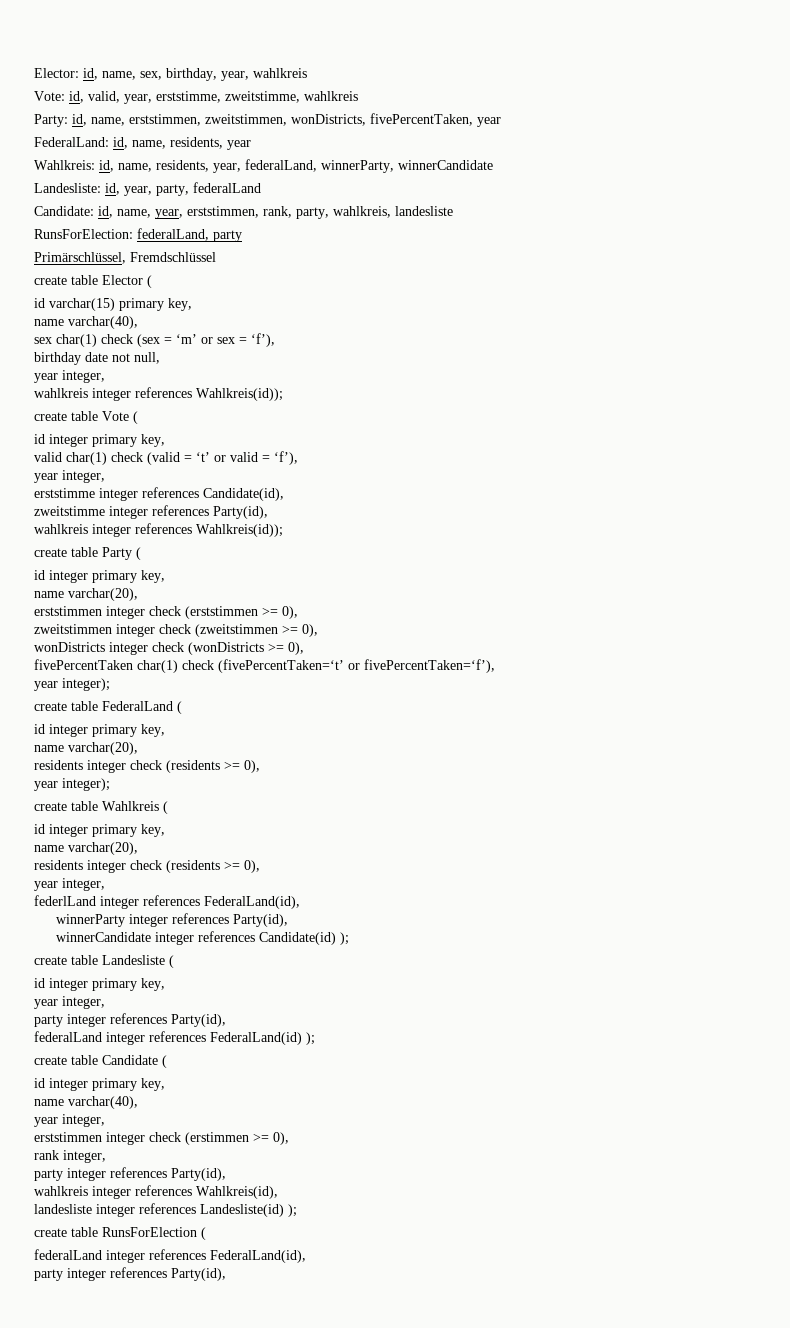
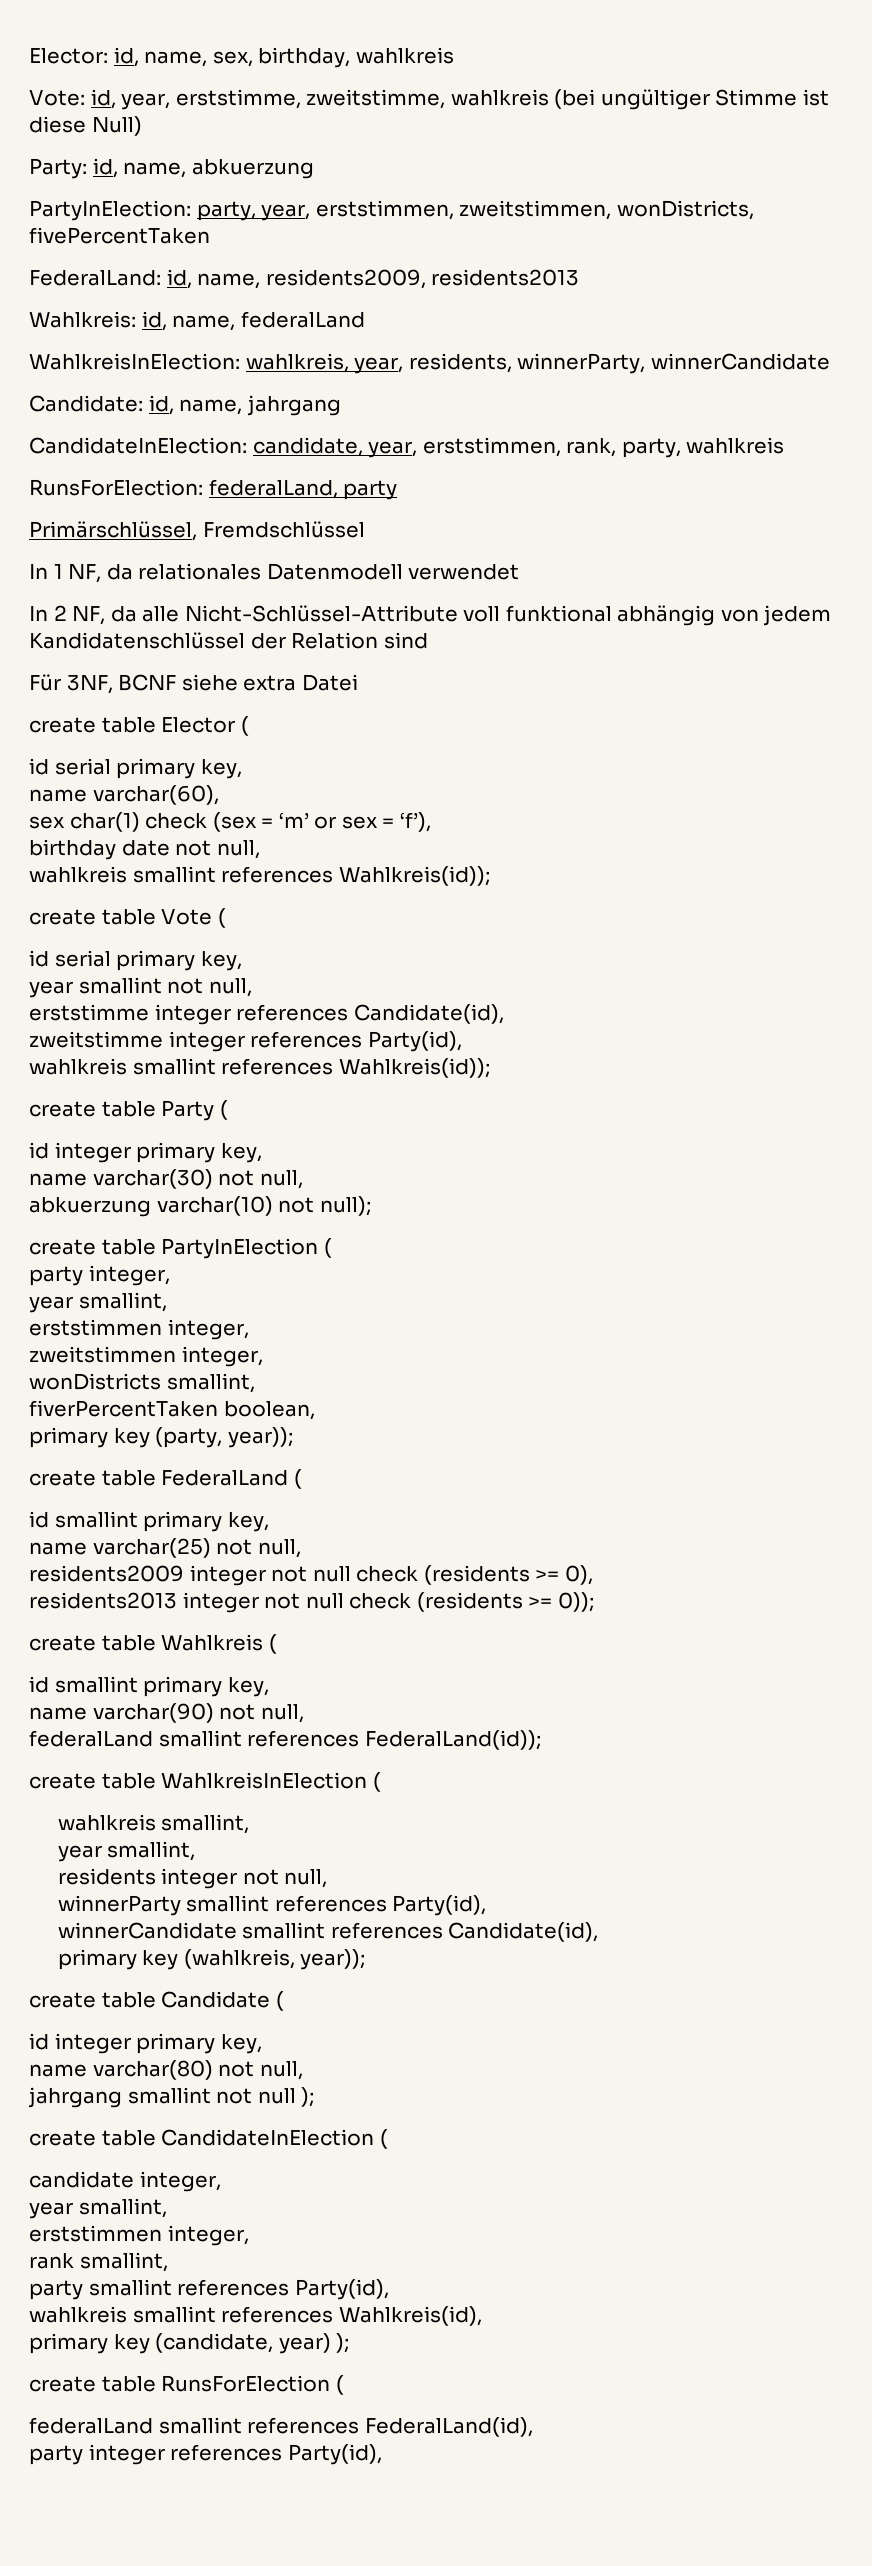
- Elector: id, name, sex, birthday, year, wahlkreis
+ Elector: id, name, sex, birthday, wahlkreis
- Vote: id, valid, year, erststimme, zweitstimme, wahlkreis
+ Vote: id, year, erststimme, zweitstimme, wahlkreis (bei ungültiger Stimme ist diese Null)
- Party: id, name, erststimmen, zweitstimmen, wonDistricts, fivePercentTaken, year
+ Party: id, name, abkuerzung
+ PartyInElection: party, year, erststimmen, zweitstimmen, wonDistricts, fivePercentTaken
- FederalLand: id, name, residents, year
+ FederalLand: id, name, residents2009, residents2013
- Wahlkreis: id, name, residents, year, federalLand, winnerParty, winnerCandidate
- Landesliste: id, year, party, federalLand
+ Wahlkreis: id, name, federalLand
+ WahlkreisInElection: wahlkreis, year, residents, winnerParty, winnerCandidate
- Candidate: id, name, year, erststimmen, rank, party, wahlkreis, landesliste
+ Candidate: id, name, jahrgang
+ CandidateInElection: candidate, year, erststimmen, rank, party, wahlkreis
+ In 1 NF, da relationales Datenmodell verwendet
+ In 2 NF, da alle Nicht-Schlüssel-Attribute voll funktional abhängig von jedem Kandidatenschlüssel der Relation sind
+ Für 3NF, BCNF siehe extra Datei
  create table Elector (
- id varchar(15) primary key,
- name varchar(40),
+ id serial primary key,
+ name varchar(60),
  birthday date not null,
- year integer,
- wahlkreis integer references Wahlkreis(id));
+ wahlkreis smallint references Wahlkreis(id));
  create table Vote (
- id integer primary key,
- valid char(1) check (valid = ‘t’ or valid = ‘f’),
- year integer,
+ id serial primary key,
+ year smallint not null,
  zweitstimme integer references Party(id),
- wahlkreis integer references Wahlkreis(id));
+ wahlkreis smallint references Wahlkreis(id));
  create table Party (
  id integer primary key,
- name varchar(20),
- erststimmen integer check (erststimmen >= 0),
- zweitstimmen integer check (zweitstimmen >= 0),
- wonDistricts integer check (wonDistricts >= 0),
- fivePercentTaken char(1) check (fivePercentTaken=‘t’ or fivePercentTaken=‘f’),
- year integer);
+ name varchar(30) not null,
+ abkuerzung varchar(10) not null);
+ create table PartyInElection (
+ party integer,
+ year smallint,
+ erststimmen integer,
+ zweitstimmen integer,
+ wonDistricts smallint,
+ fiverPercentTaken boolean,
+ primary key (party, year));
  create table FederalLand (
- id integer primary key,
- name varchar(20),
- residents integer check (residents >= 0),
- year integer);
+ id smallint primary key,
+ name varchar(25) not null,
+ residents2009 integer not null check (residents >= 0),
+ residents2013 integer not null check (residents >= 0));
  create table Wahlkreis (
- id integer primary key,
- name varchar(20),
- residents integer check (residents >= 0),
- year integer,
- federlLand integer references FederalLand(id),
+ id smallint primary key,
+ name varchar(90) not null,
+ federalLand smallint references FederalLand(id));
+ create table WahlkreisInElection (
+ wahlkreis smallint,
+ year smallint,
+ residents integer not null,
- winnerParty integer references Party(id),
+ winnerParty smallint references Party(id),
- winnerCandidate integer references Candidate(id) );
- create table Landesliste (
- id integer primary key,
- year integer,
- party integer references Party(id),
- federalLand integer references FederalLand(id) );
+ winnerCandidate smallint references Candidate(id),
+ primary key (wahlkreis, year));
  create table Candidate (
  id integer primary key,
- name varchar(40),
- year integer,
- erststimmen integer check (erstimmen >= 0),
+ name varchar(80) not null,
+ jahrgang smallint not null );
+ create table CandidateInElection (
+ candidate integer,
+ year smallint,
+ erststimmen integer,
- rank integer,
- party integer references Party(id),
- wahlkreis integer references Wahlkreis(id),
+ rank smallint,
+ party smallint references Party(id),
+ wahlkreis smallint references Wahlkreis(id),
- landesliste integer references Landesliste(id) );
+ primary key (candidate, year) );
- federalLand integer references FederalLand(id),
+ federalLand smallint references FederalLand(id),

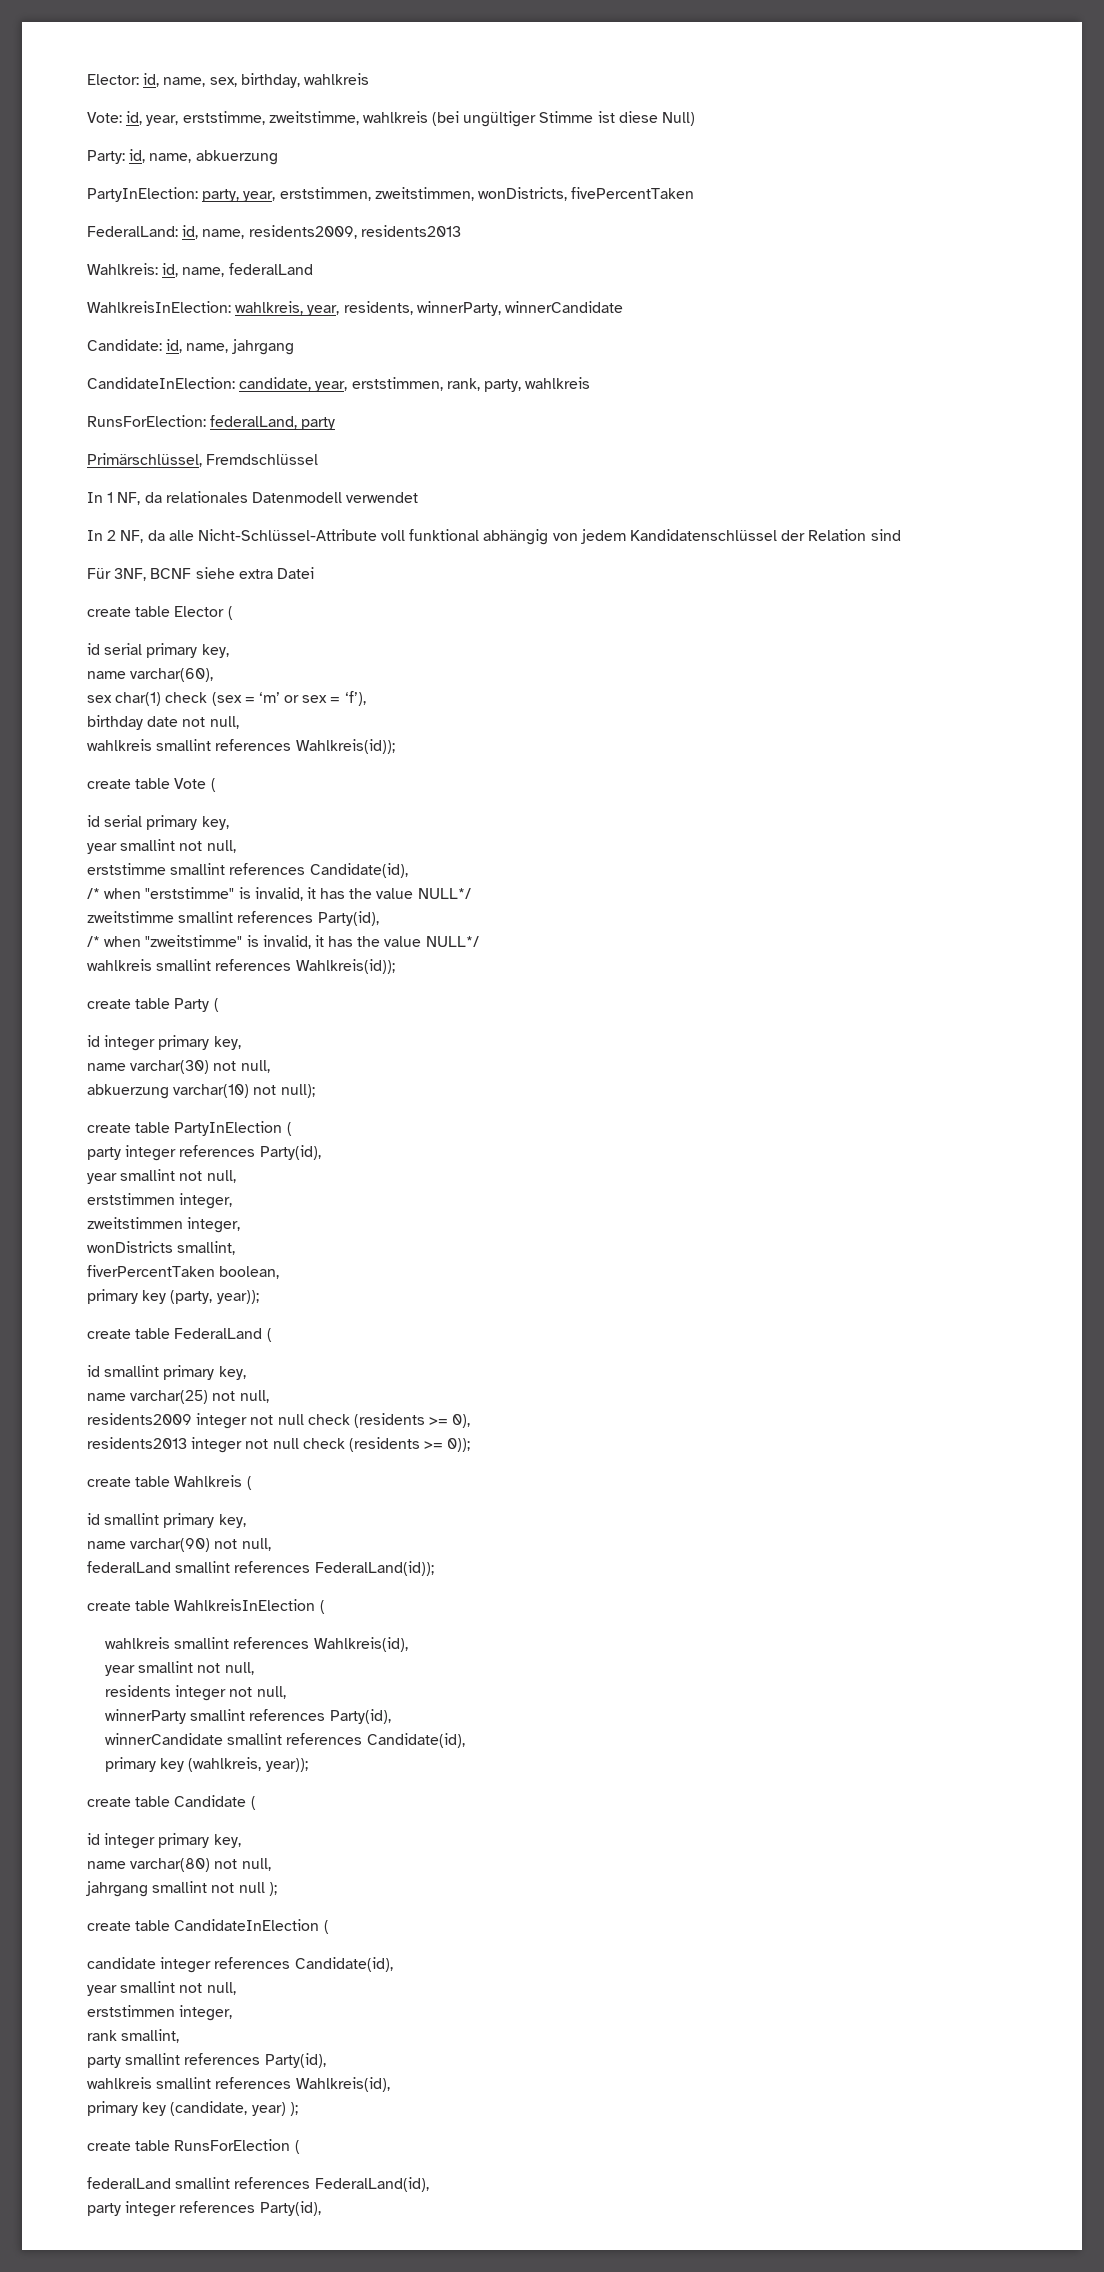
- erststimme integer references Candidate(id),
+ erststimme smallint references Candidate(id),
+ /* when "erststimme" is invalid, it has the value NULL*/
- zweitstimme integer references Party(id),
+ zweitstimme smallint references Party(id),
+ /* when "zweitstimme" is invalid, it has the value NULL*/
  create table PartyInElection (
- party integer,
- year smallint,
+ party integer references Party(id),
+ year smallint not null,
  create table WahlkreisInElection (
- wahlkreis smallint,
- year smallint,
+ wahlkreis smallint references Wahlkreis(id),
+ year smallint not null,
- candidate integer,
- year smallint,
+ candidate integer references Candidate(id),
+ year smallint not null,

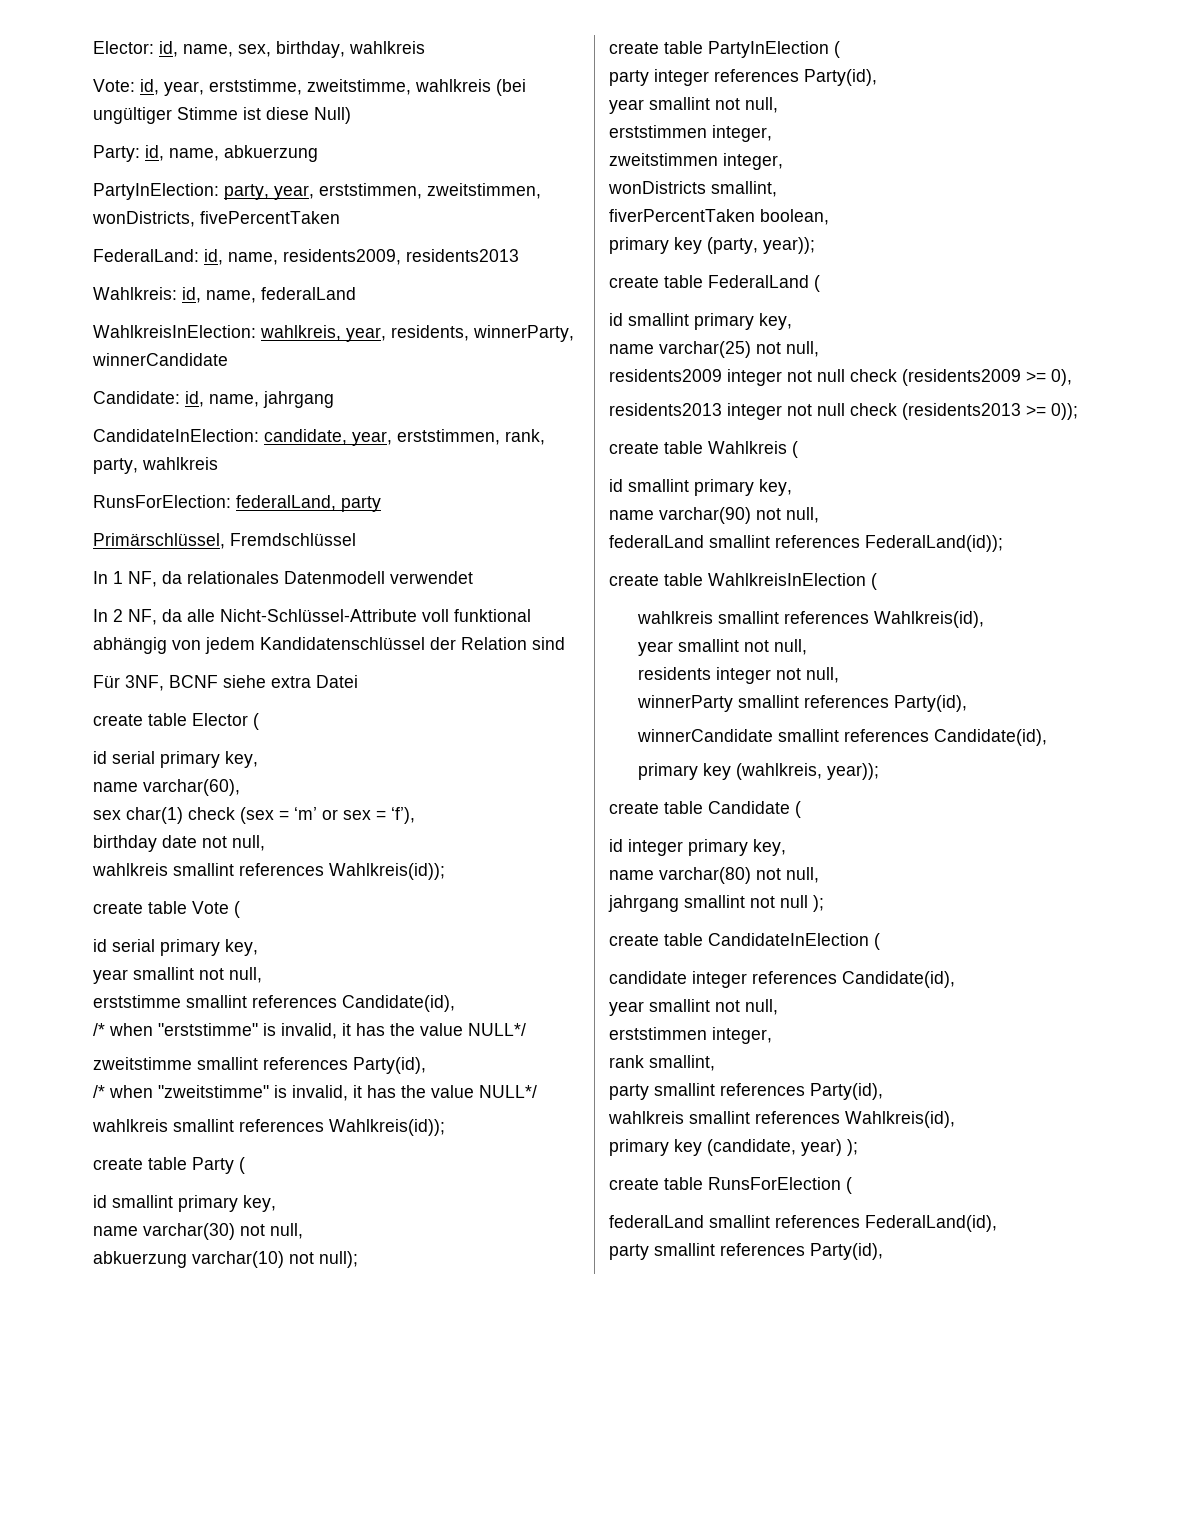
  create table Party (
- id integer primary key,
+ id smallint primary key,
- residents2009 integer not null check (residents >= 0),
+ residents2009 integer not null check (residents2009 >= 0),
- residents2013 integer not null check (residents >= 0));
+ residents2013 integer not null check (residents2013 >= 0));
  federalLand smallint references FederalLand(id),
- party integer references Party(id),
+ party smallint references Party(id),

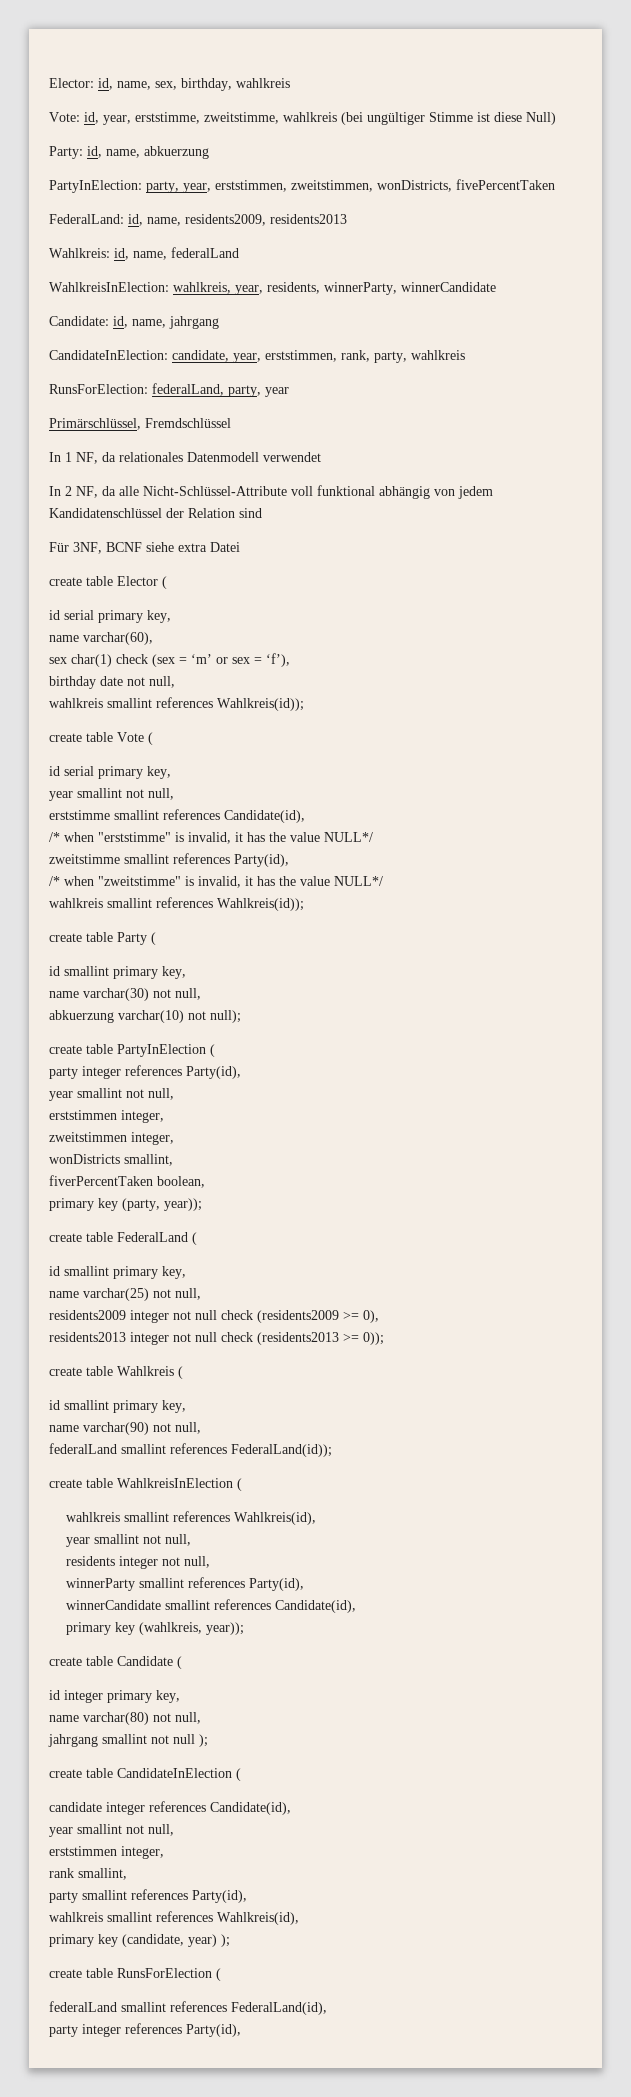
- RunsForElection: federalLand, party
+ RunsForElection: federalLand, party, year
  federalLand smallint references FederalLand(id),
- party smallint references Party(id),
+ party integer references Party(id),

